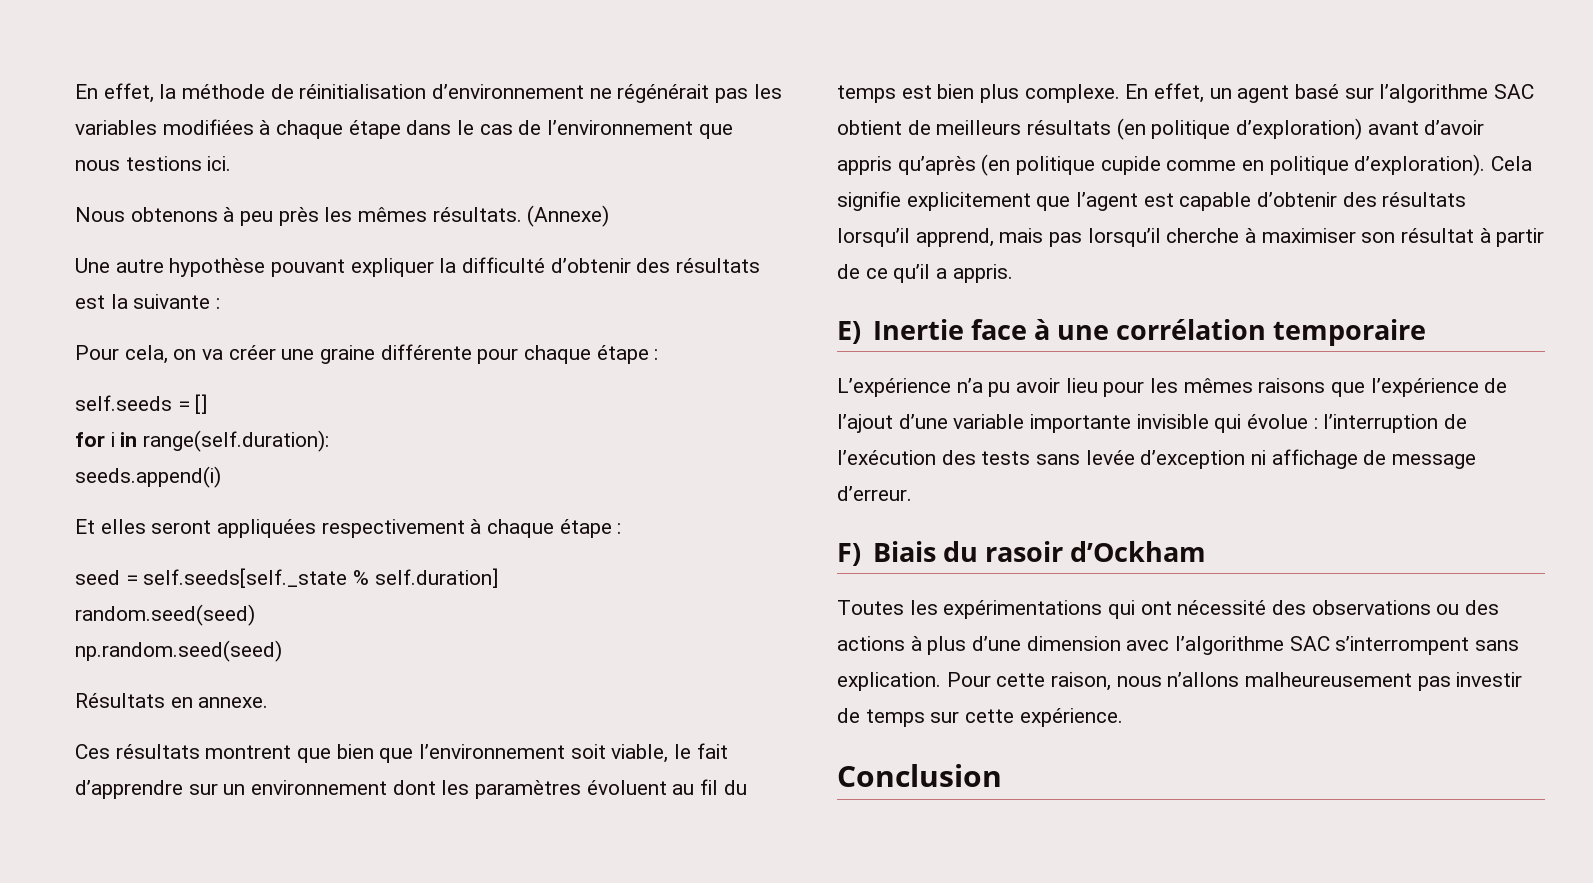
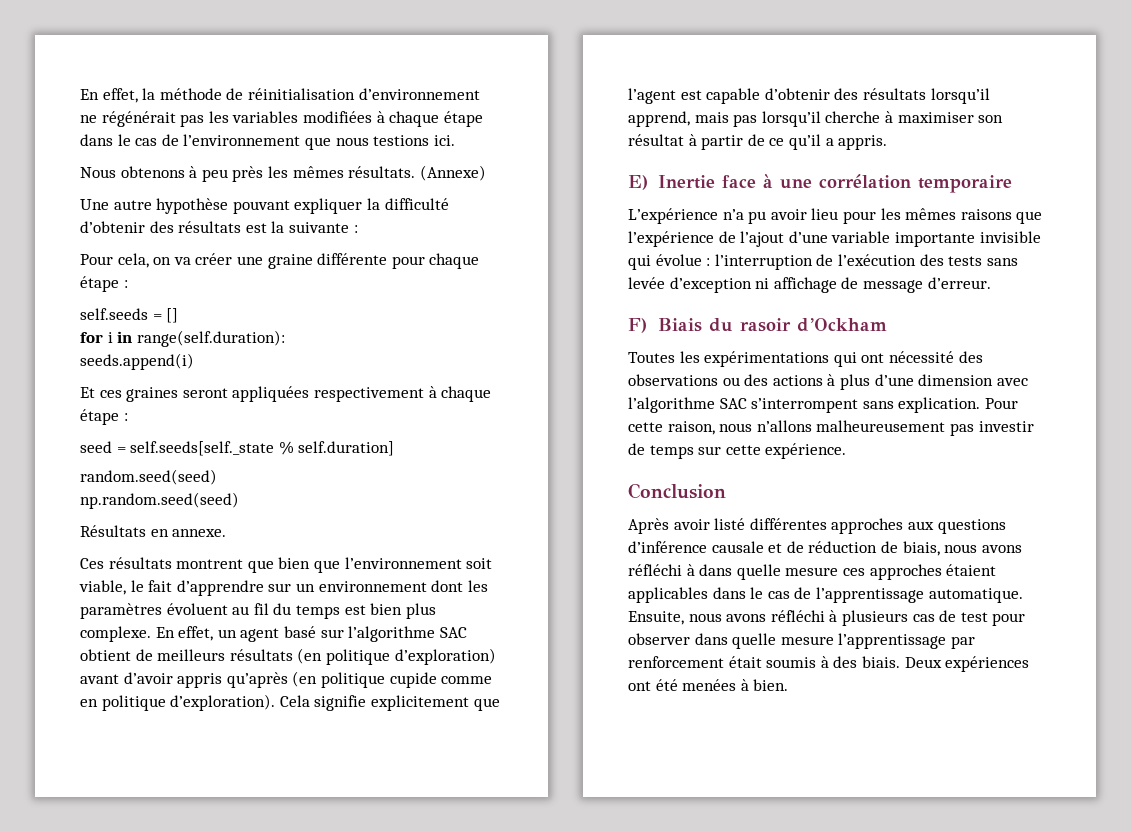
- Et elles seront appliquées respectivement à chaque étape :
+ Et ces graines seront appliquées respectivement à chaque étape :
+ Après avoir listé différentes approches aux questions d’inférence causale et de réduction de biais, nous avons réfléchi à dans quelle mesure ces approches étaient applicables dans le cas de l’apprentissage automatique. Ensuite, nous avons réfléchi à plusieurs cas de test pour observer dans quelle mesure l’apprentissage par renforcement était soumis à des biais. Deux expériences ont été menées à bien.

